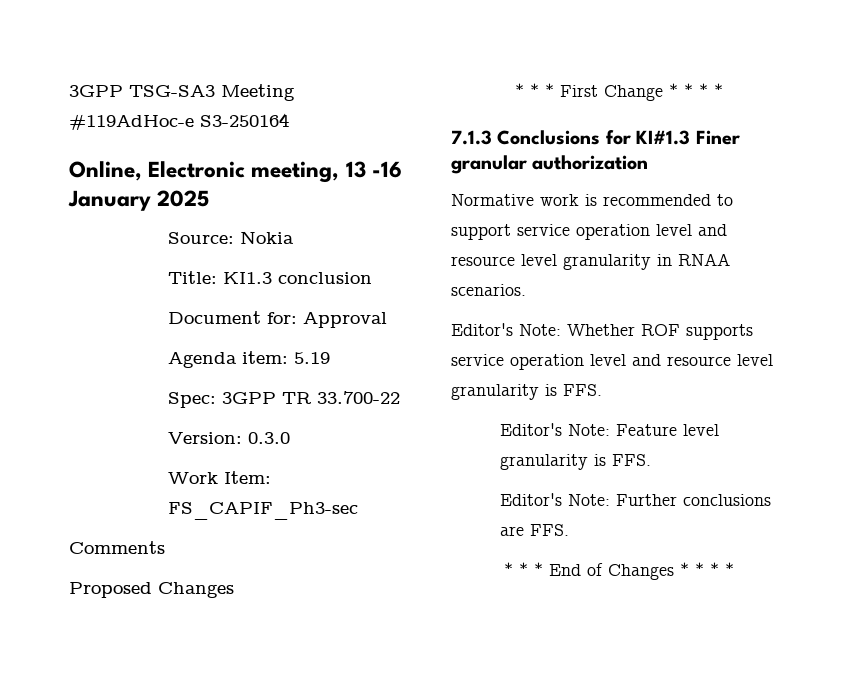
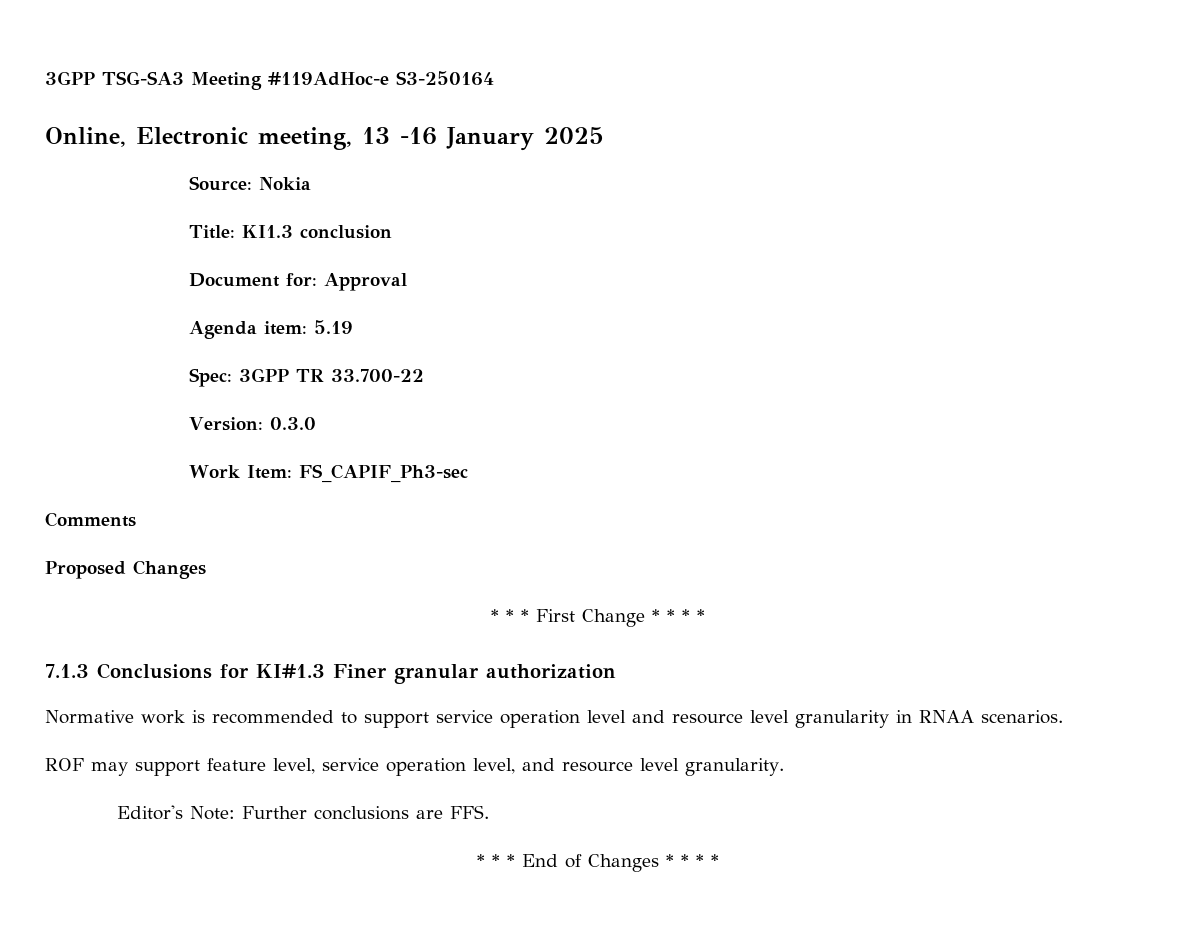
- Editor's Note: Whether ROF supports service operation level and resource level granularity is FFS.
- Editor's Note: Feature level granularity is FFS.
+ ROF may support feature level, service operation level, and resource level granularity.

